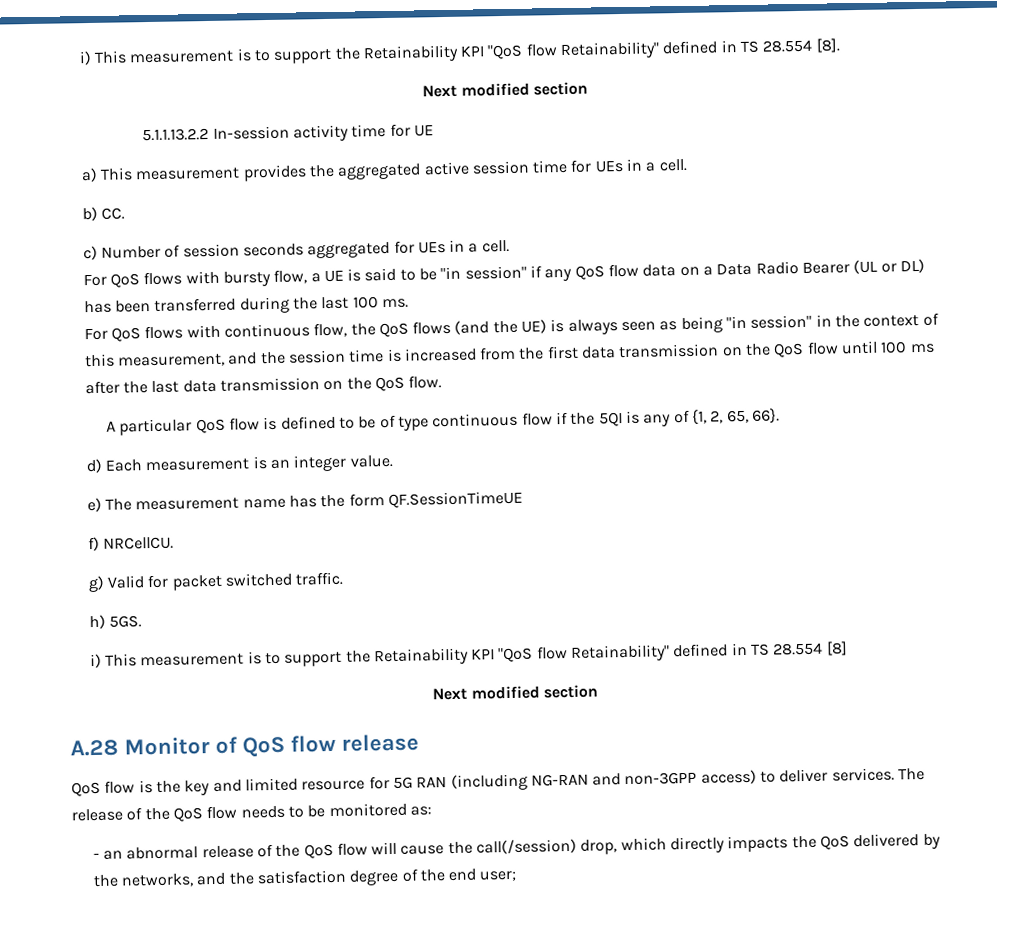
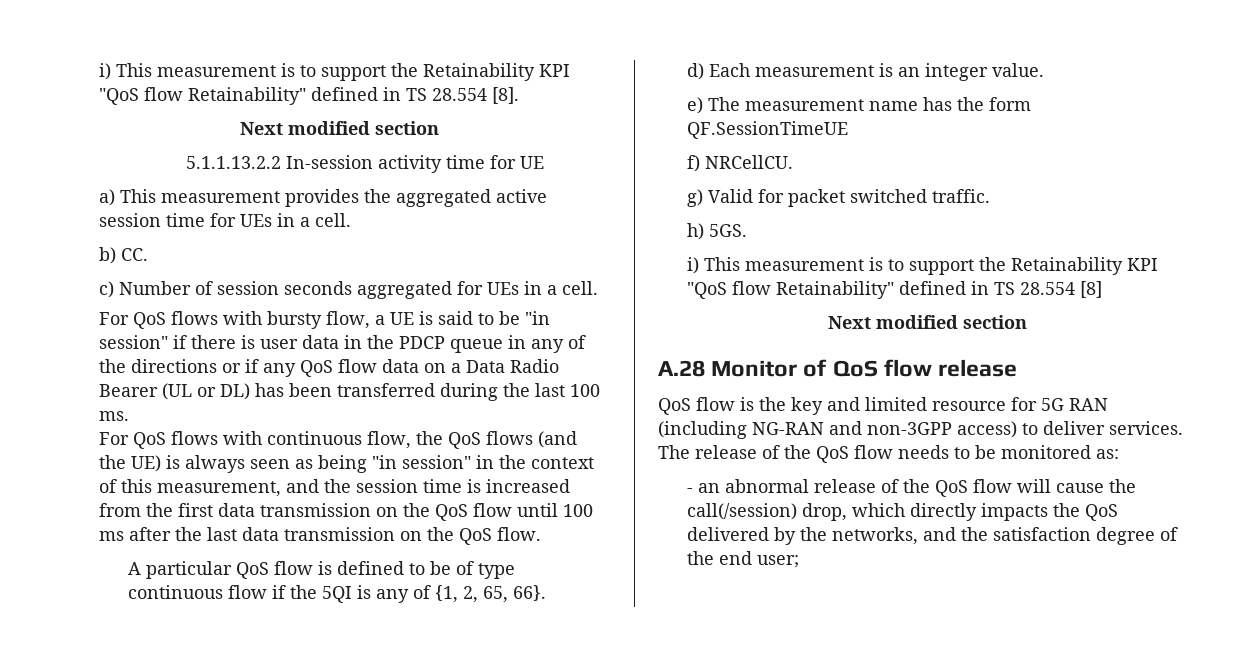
- For QoS flows with bursty flow, a UE is said to be "in session" if any QoS flow data on a Data Radio Bearer (UL or DL) has been transferred during the last 100 ms.
+ For QoS flows with bursty flow, a UE is said to be "in session" if there is user data in the PDCP queue in any of the directions or if any QoS flow data on a Data Radio Bearer (UL or DL) has been transferred during the last 100 ms.

